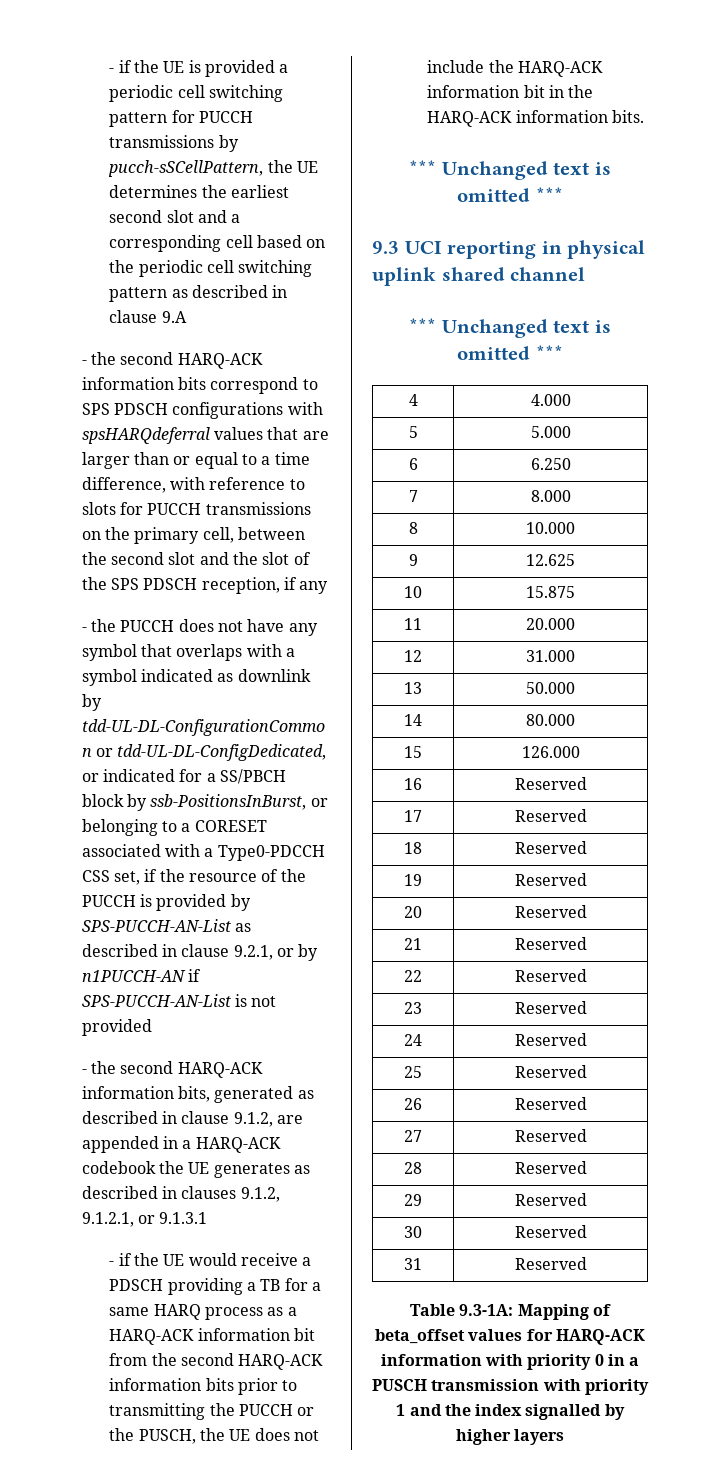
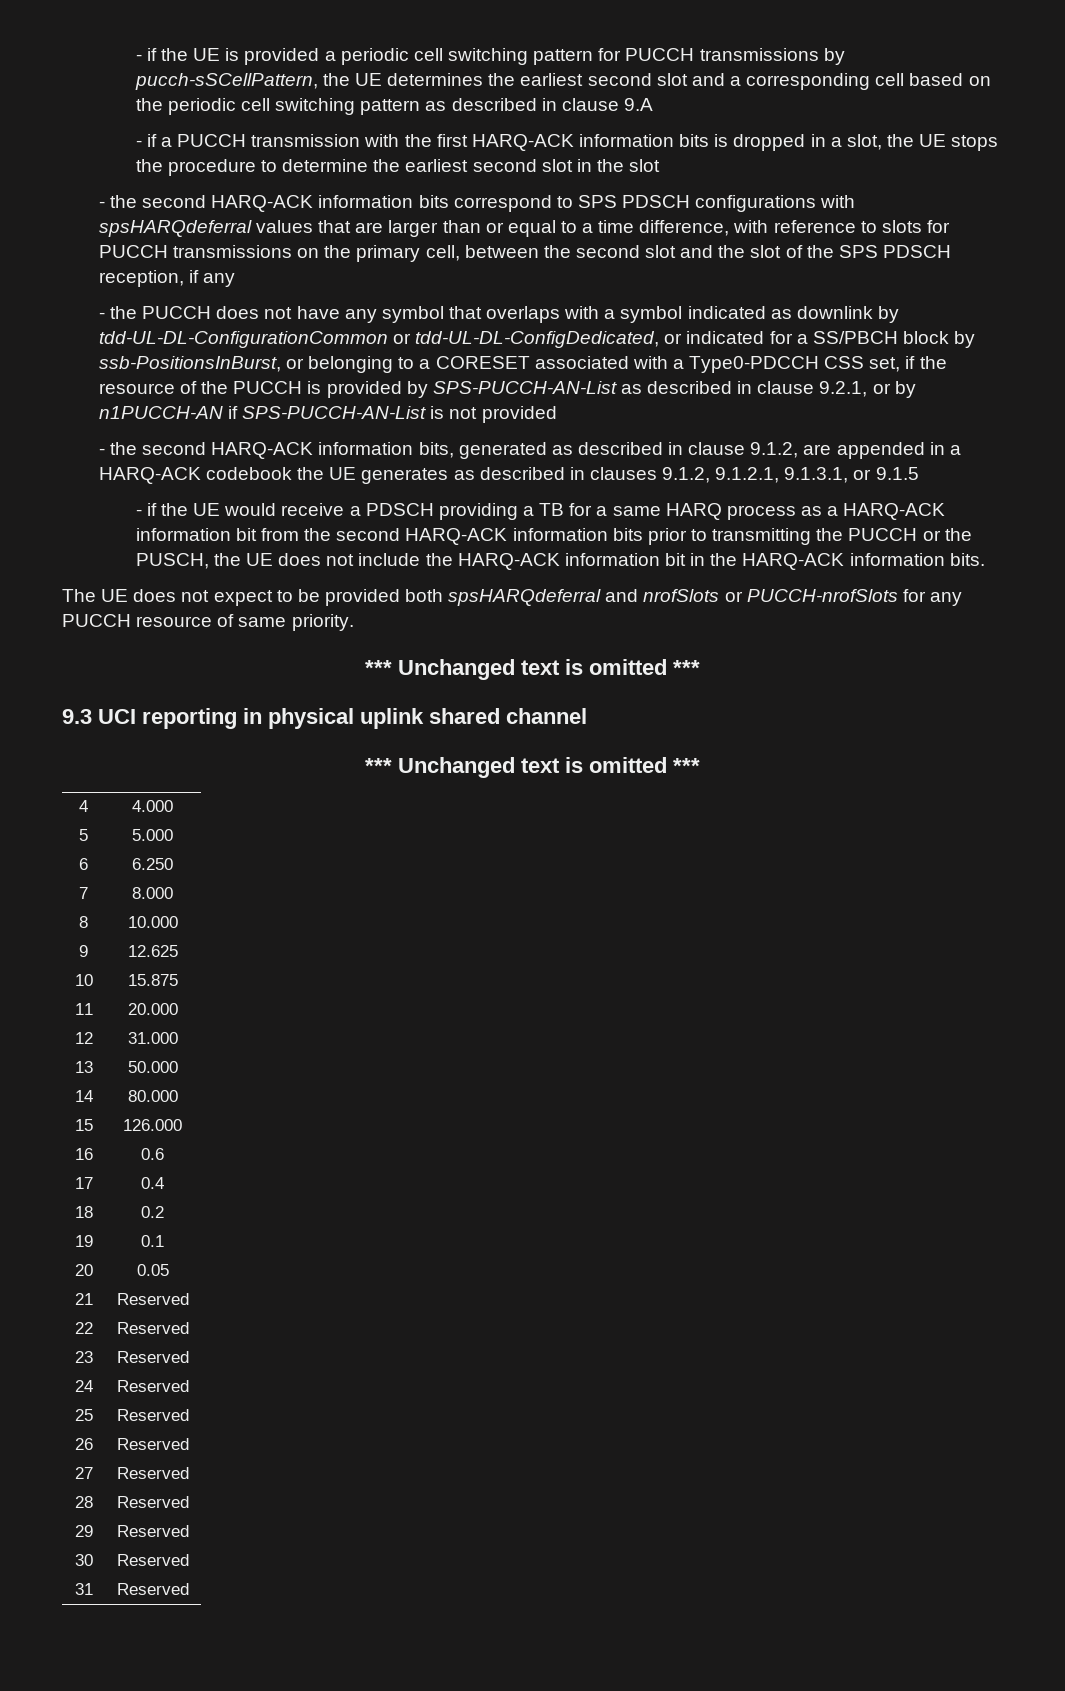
+ - if a PUCCH transmission with the first HARQ-ACK information bits is dropped in a slot, the UE stops the procedure to determine the earliest second slot in the slot
- - the second HARQ-ACK information bits, generated as described in clause 9.1.2, are appended in a HARQ-ACK codebook the UE generates as described in clauses 9.1.2, 9.1.2.1, or 9.1.3.1
+ - the second HARQ-ACK information bits, generated as described in clause 9.1.2, are appended in a HARQ-ACK codebook the UE generates as described in clauses 9.1.2, 9.1.2.1, 9.1.3.1, or 9.1.5
+ The UE does not expect to be provided both spsHARQdeferral and nrofSlots or PUCCH-nrofSlots for any PUCCH resource of same priority.
- 16 | Reserved
+ 16 | 0.6
- 17 | Reserved
+ 17 | 0.4
- 18 | Reserved
+ 18 | 0.2
- 19 | Reserved
+ 19 | 0.1
- 20 | Reserved
+ 20 | 0.05
- Table 9.3-1A: Mapping of beta_offset values for HARQ-ACK information with priority 0 in a PUSCH transmission with priority 1 and the index signalled by higher layers

